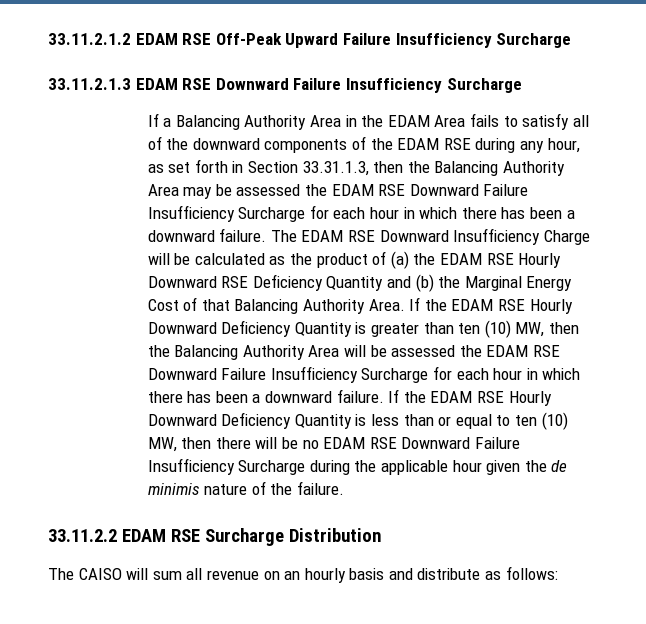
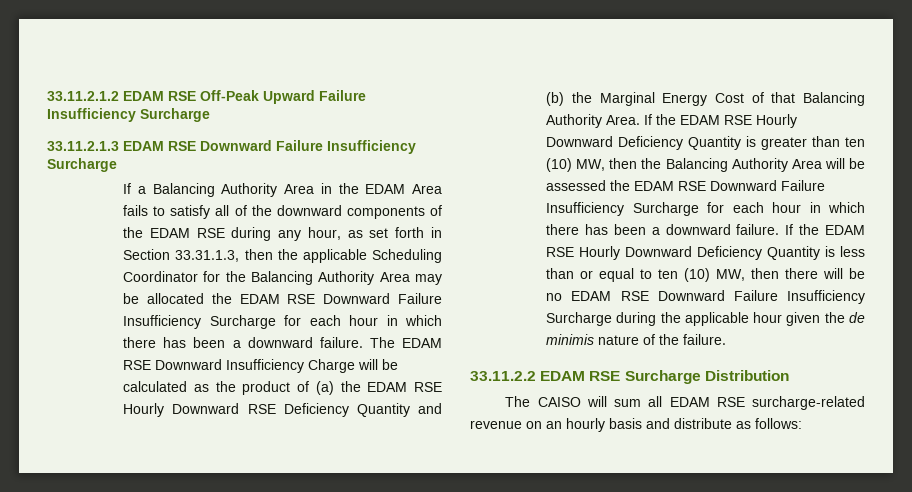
- If a Balancing Authority Area in the EDAM Area fails to satisfy all of the downward components of the EDAM RSE during any hour, as set forth in Section 33.31.1.3, then the Balancing Authority Area may be assessed the EDAM RSE Downward Failure Insufficiency Surcharge for each hour in which there has been a downward failure.
+ If a Balancing Authority Area in the EDAM Area fails to satisfy all of the downward components of the EDAM RSE during any hour, as set forth in Section 33.31.1.3, then the applicable Scheduling Coordinator for the Balancing Authority Area may be allocated the EDAM RSE Downward Failure Insufficiency Surcharge for each hour in which there has been a downward failure.
- The CAISO will sum all revenue on an hourly basis and distribute as follows:
+ The CAISO will sum all EDAM RSE surcharge-related revenue on an hourly basis and distribute as follows:

